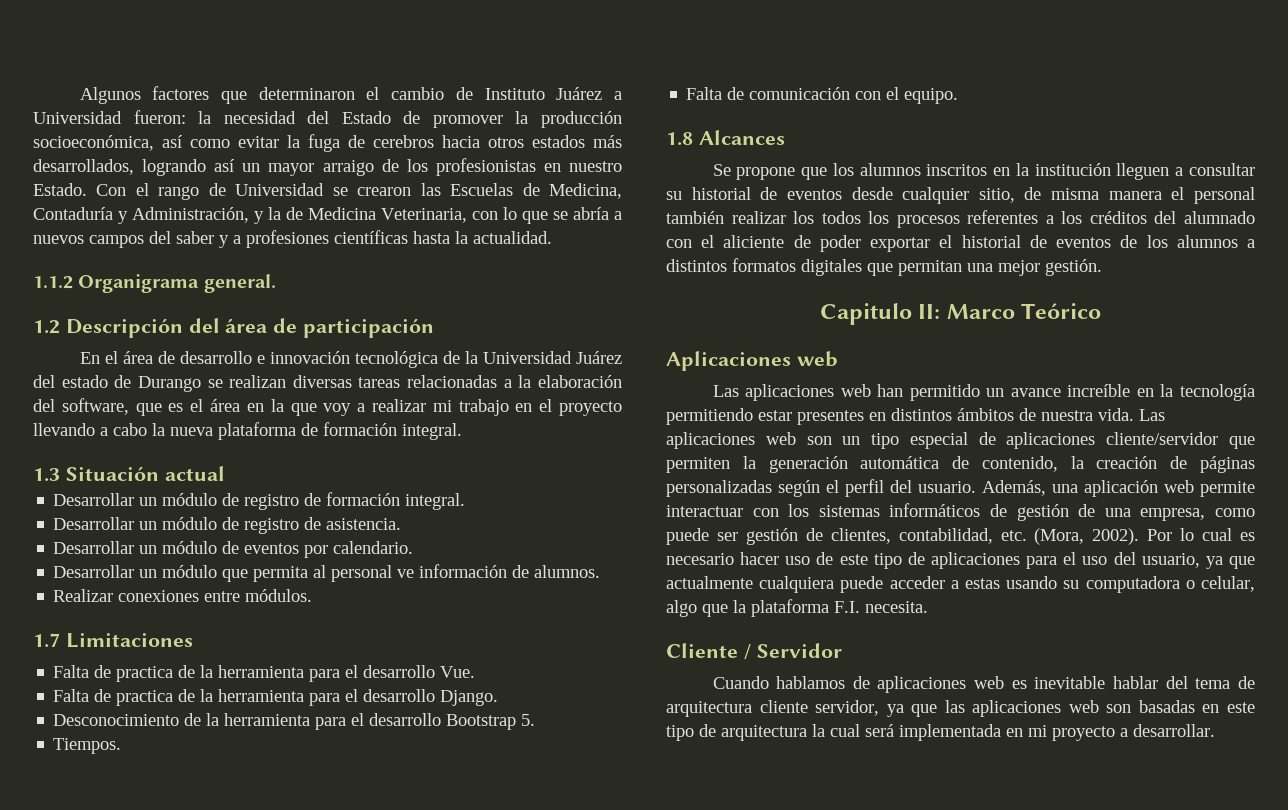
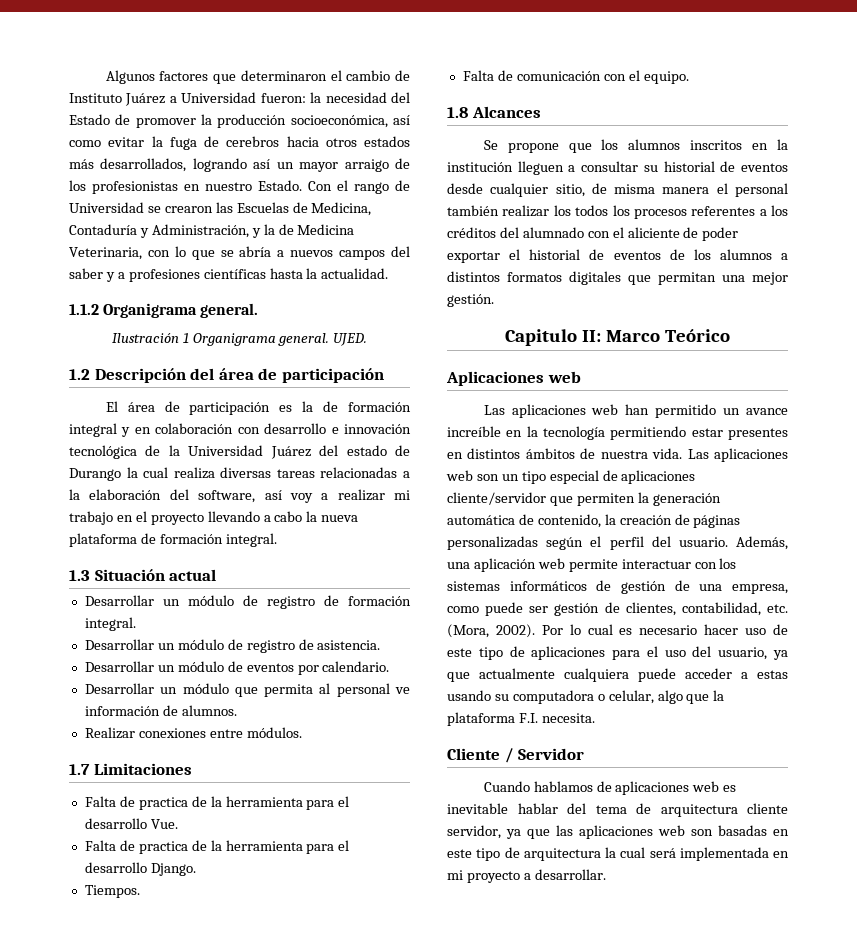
+ Ilustración 1 Organigrama general. UJED.
- En el área de desarrollo e innovación tecnológica de la Universidad Juárez del estado de Durango se realizan diversas tareas relacionadas a la elaboración del software, que es el área en la que voy a realizar mi trabajo en el proyecto llevando a cabo la nueva plataforma de formación integral.
+ El área de participación es la de formación integral y en colaboración con desarrollo e innovación tecnológica de la Universidad Juárez del estado de Durango la cual realiza diversas tareas relacionadas a la elaboración del software, así voy a realizar mi trabajo en el proyecto llevando a cabo la nueva plataforma de formación integral.
- Desconocimiento de la herramienta para el desarrollo Bootstrap 5.

